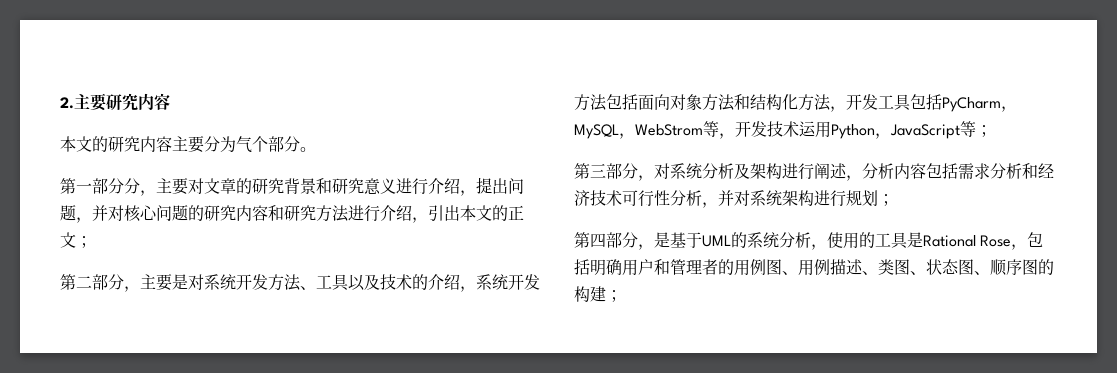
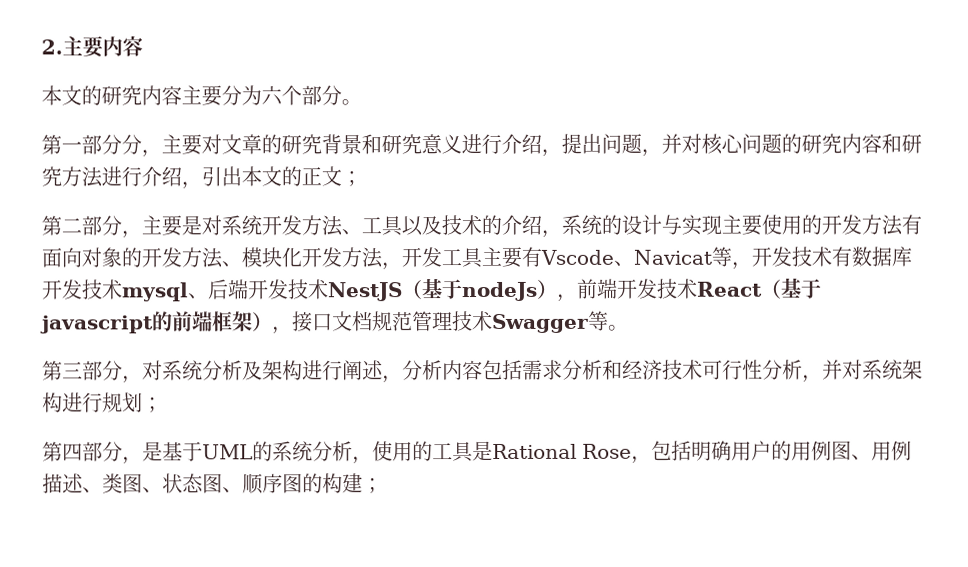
- 2.主要研究内容
+ 2.主要内容
- 本文的研究内容主要分为气个部分。
+ 本文的研究内容主要分为六个部分。
- 第二部分，主要是对系统开发方法、工具以及技术的介绍，系统开发方法包括面向对象方法和结构化方法，开发工具包括PyCharm，MySQL，WebStrom等，开发技术运用Python，JavaScript等；
+ 第二部分，主要是对系统开发方法、工具以及技术的介绍，系统的设计与实现主要使用的开发方法有面向对象的开发方法、模块化开发方法，开发工具主要有Vscode、Navicat等，开发技术有数据库开发技术mysql、后端开发技术NestJS（基于nodeJs），前端开发技术React（基于javascript的前端框架），接口文档规范管理技术Swagger等。
- 第四部分，是基于UML的系统分析，使用的工具是Rational Rose，包括明确用户和管理者的用例图、用例描述、类图、状态图、顺序图的构建；
+ 第四部分，是基于UML的系统分析，使用的工具是Rational Rose，包括明确用户的用例图、用例描述、类图、状态图、顺序图的构建；

